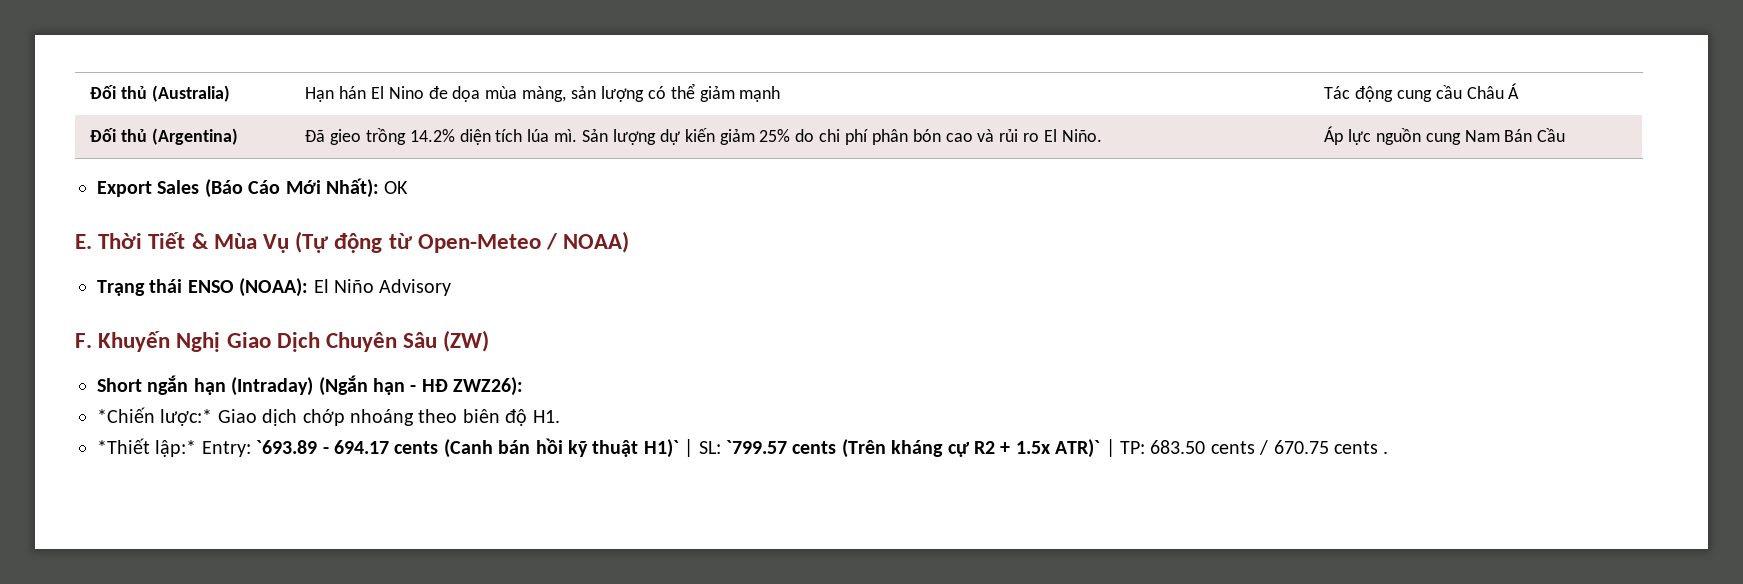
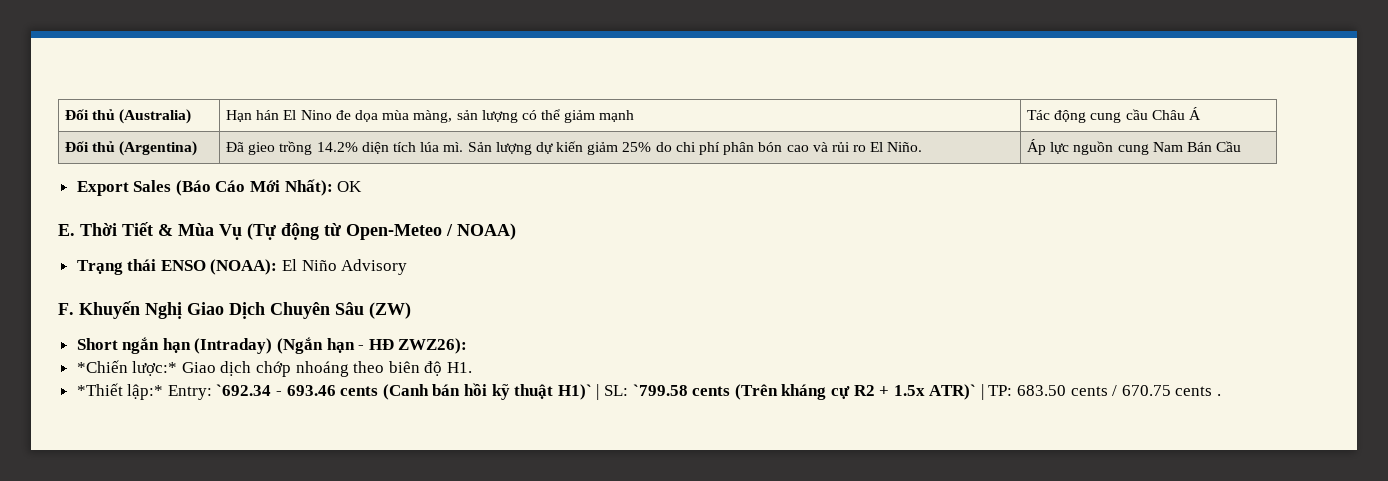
- *Thiết lập:* Entry: `693.89 - 694.17 cents (Canh bán hồi kỹ thuật H1)` | SL: `799.57 cents (Trên kháng cự R2 + 1.5x ATR)` | TP: 683.50 cents / 670.75 cents .
+ *Thiết lập:* Entry: `692.34 - 693.46 cents (Canh bán hồi kỹ thuật H1)` | SL: `799.58 cents (Trên kháng cự R2 + 1.5x ATR)` | TP: 683.50 cents / 670.75 cents .

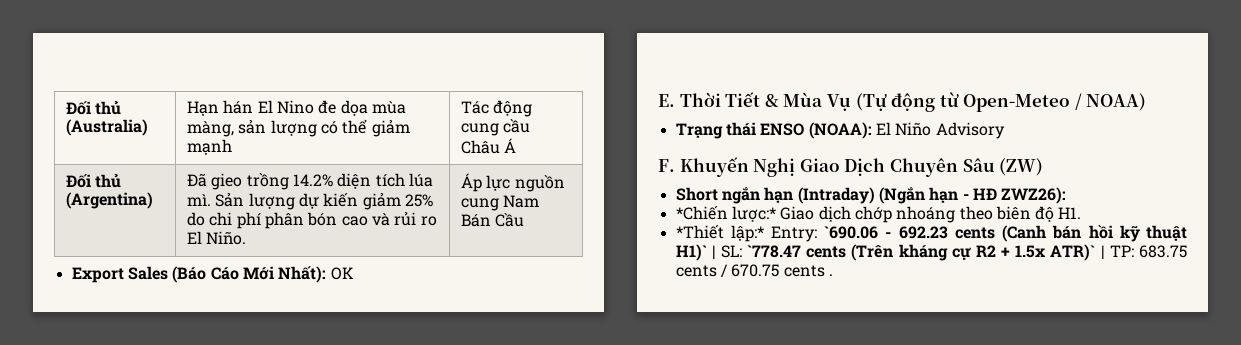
- *Thiết lập:* Entry: `692.34 - 693.46 cents (Canh bán hồi kỹ thuật H1)` | SL: `799.58 cents (Trên kháng cự R2 + 1.5x ATR)` | TP: 683.50 cents / 670.75 cents .
+ *Thiết lập:* Entry: `690.06 - 692.23 cents (Canh bán hồi kỹ thuật H1)` | SL: `778.47 cents (Trên kháng cự R2 + 1.5x ATR)` | TP: 683.75 cents / 670.75 cents .

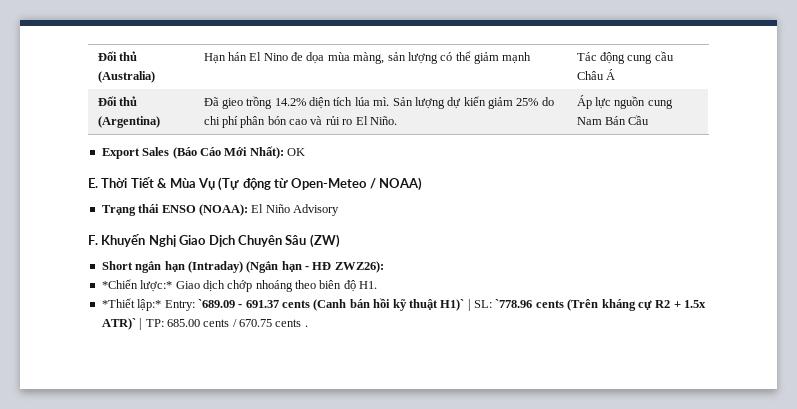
- *Thiết lập:* Entry: `690.06 - 692.23 cents (Canh bán hồi kỹ thuật H1)` | SL: `778.47 cents (Trên kháng cự R2 + 1.5x ATR)` | TP: 683.75 cents / 670.75 cents .
+ *Thiết lập:* Entry: `689.09 - 691.37 cents (Canh bán hồi kỹ thuật H1)` | SL: `778.96 cents (Trên kháng cự R2 + 1.5x ATR)` | TP: 685.00 cents / 670.75 cents .

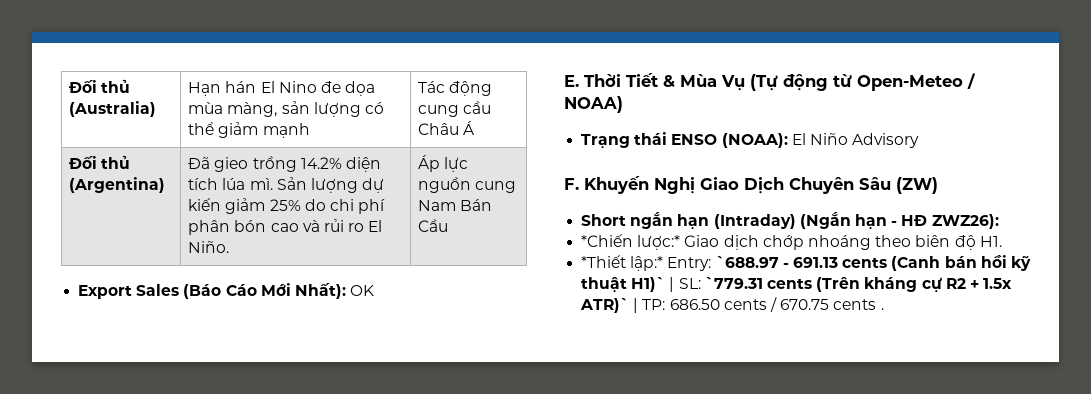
- *Thiết lập:* Entry: `689.09 - 691.37 cents (Canh bán hồi kỹ thuật H1)` | SL: `778.96 cents (Trên kháng cự R2 + 1.5x ATR)` | TP: 685.00 cents / 670.75 cents .
+ *Thiết lập:* Entry: `688.97 - 691.13 cents (Canh bán hồi kỹ thuật H1)` | SL: `779.31 cents (Trên kháng cự R2 + 1.5x ATR)` | TP: 686.50 cents / 670.75 cents .

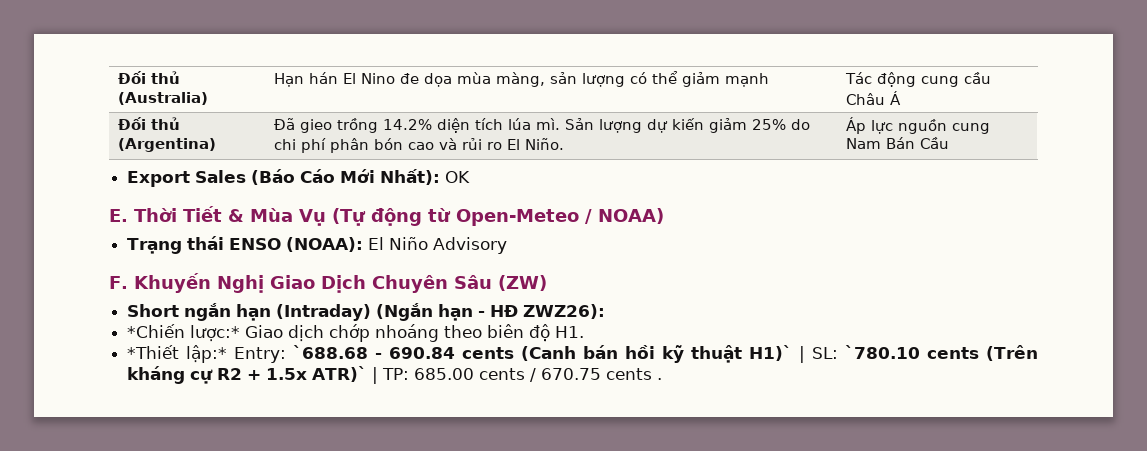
- *Thiết lập:* Entry: `688.97 - 691.13 cents (Canh bán hồi kỹ thuật H1)` | SL: `779.31 cents (Trên kháng cự R2 + 1.5x ATR)` | TP: 686.50 cents / 670.75 cents .
+ *Thiết lập:* Entry: `688.68 - 690.84 cents (Canh bán hồi kỹ thuật H1)` | SL: `780.10 cents (Trên kháng cự R2 + 1.5x ATR)` | TP: 685.00 cents / 670.75 cents .

